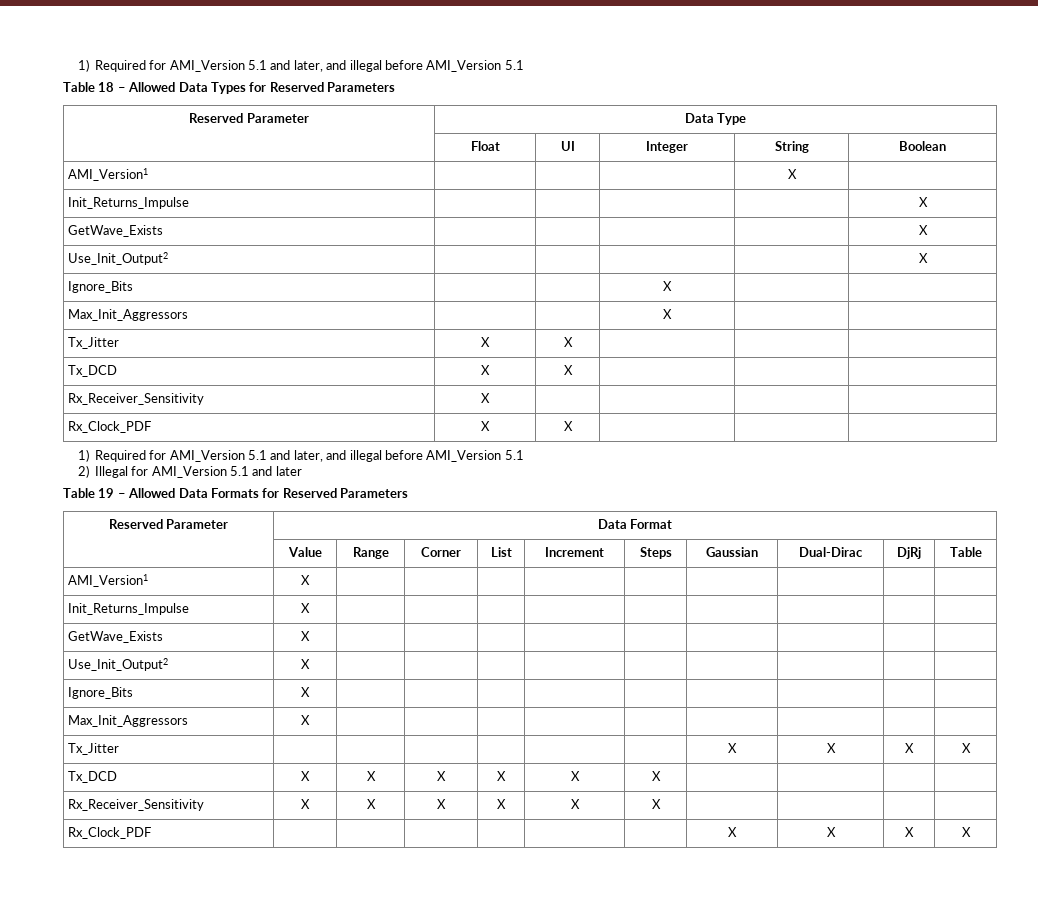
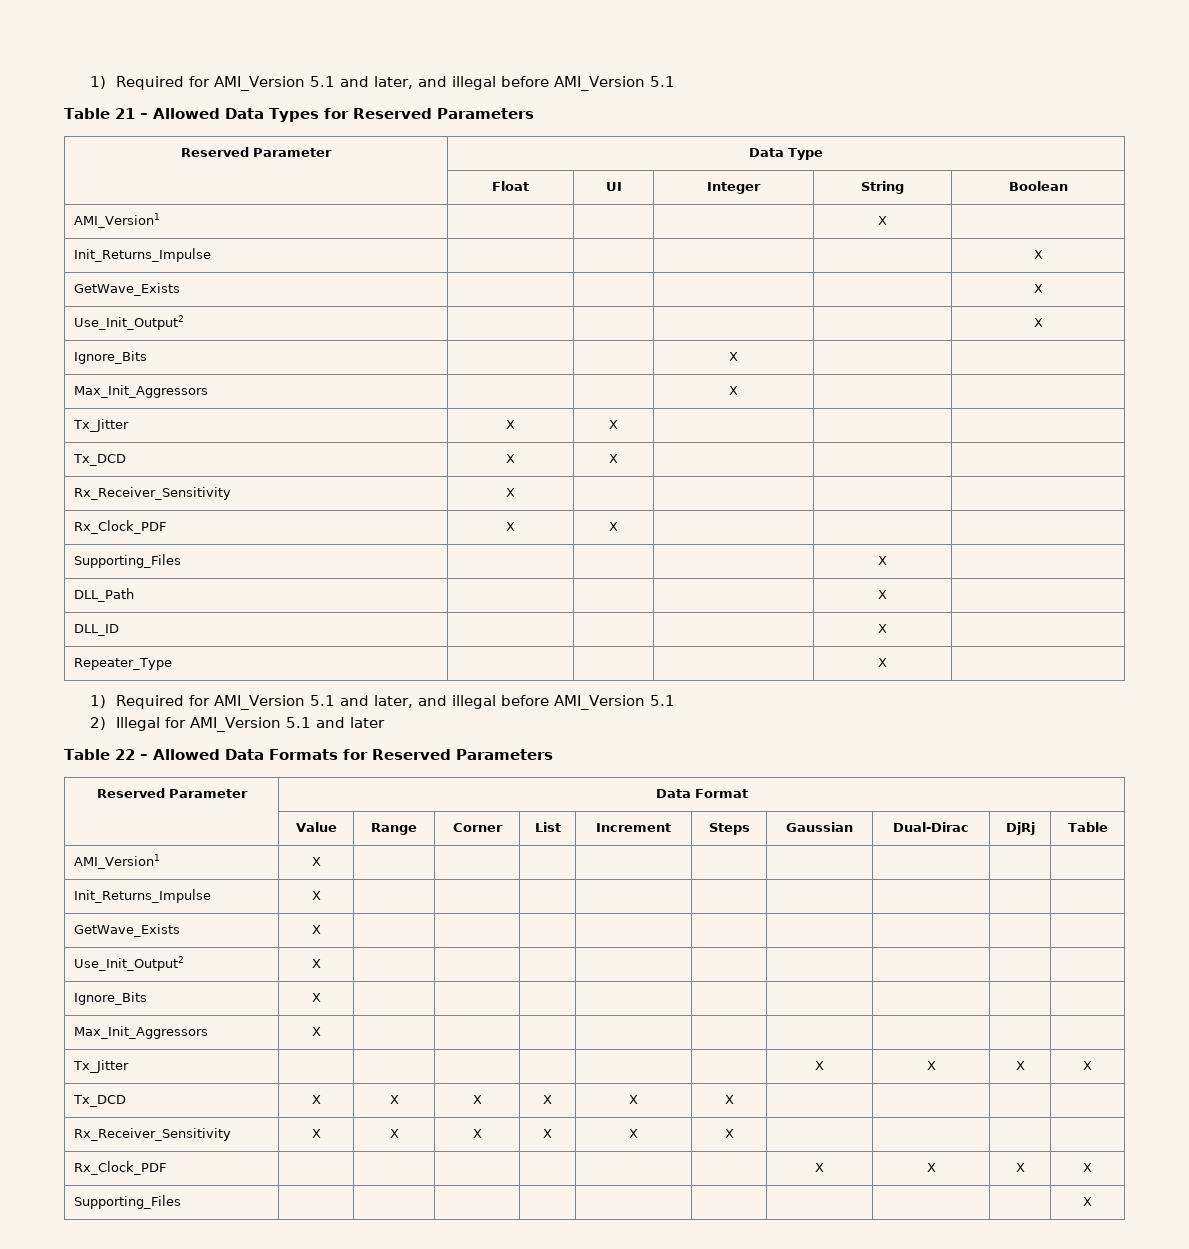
- Table 18 – Allowed Data Types for Reserved Parameters
+ Table 21 – Allowed Data Types for Reserved Parameters
+ Supporting_Files | | | | X |
+ DLL_Path | | | | X |
+ DLL_ID | | | | X |
+ Repeater_Type | | | | X |
- Table 19 – Allowed Data Formats for Reserved Parameters
+ Table 22 – Allowed Data Formats for Reserved Parameters
+ Supporting_Files | | | | | | | | | | X

